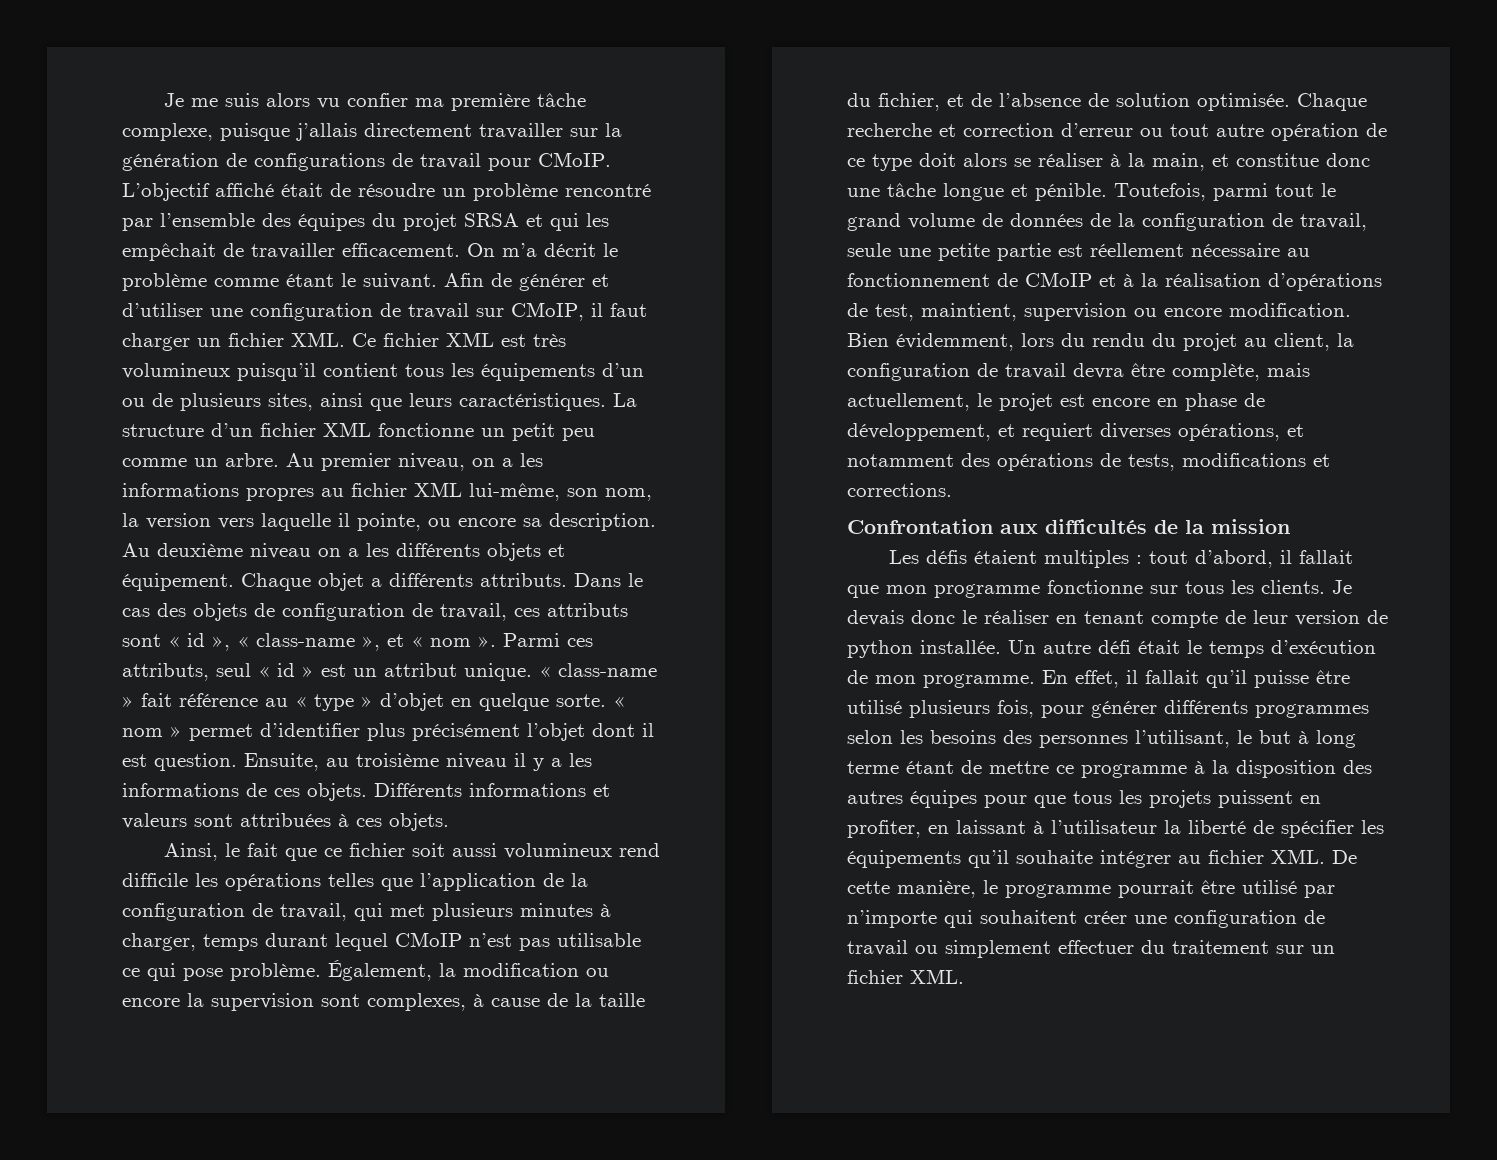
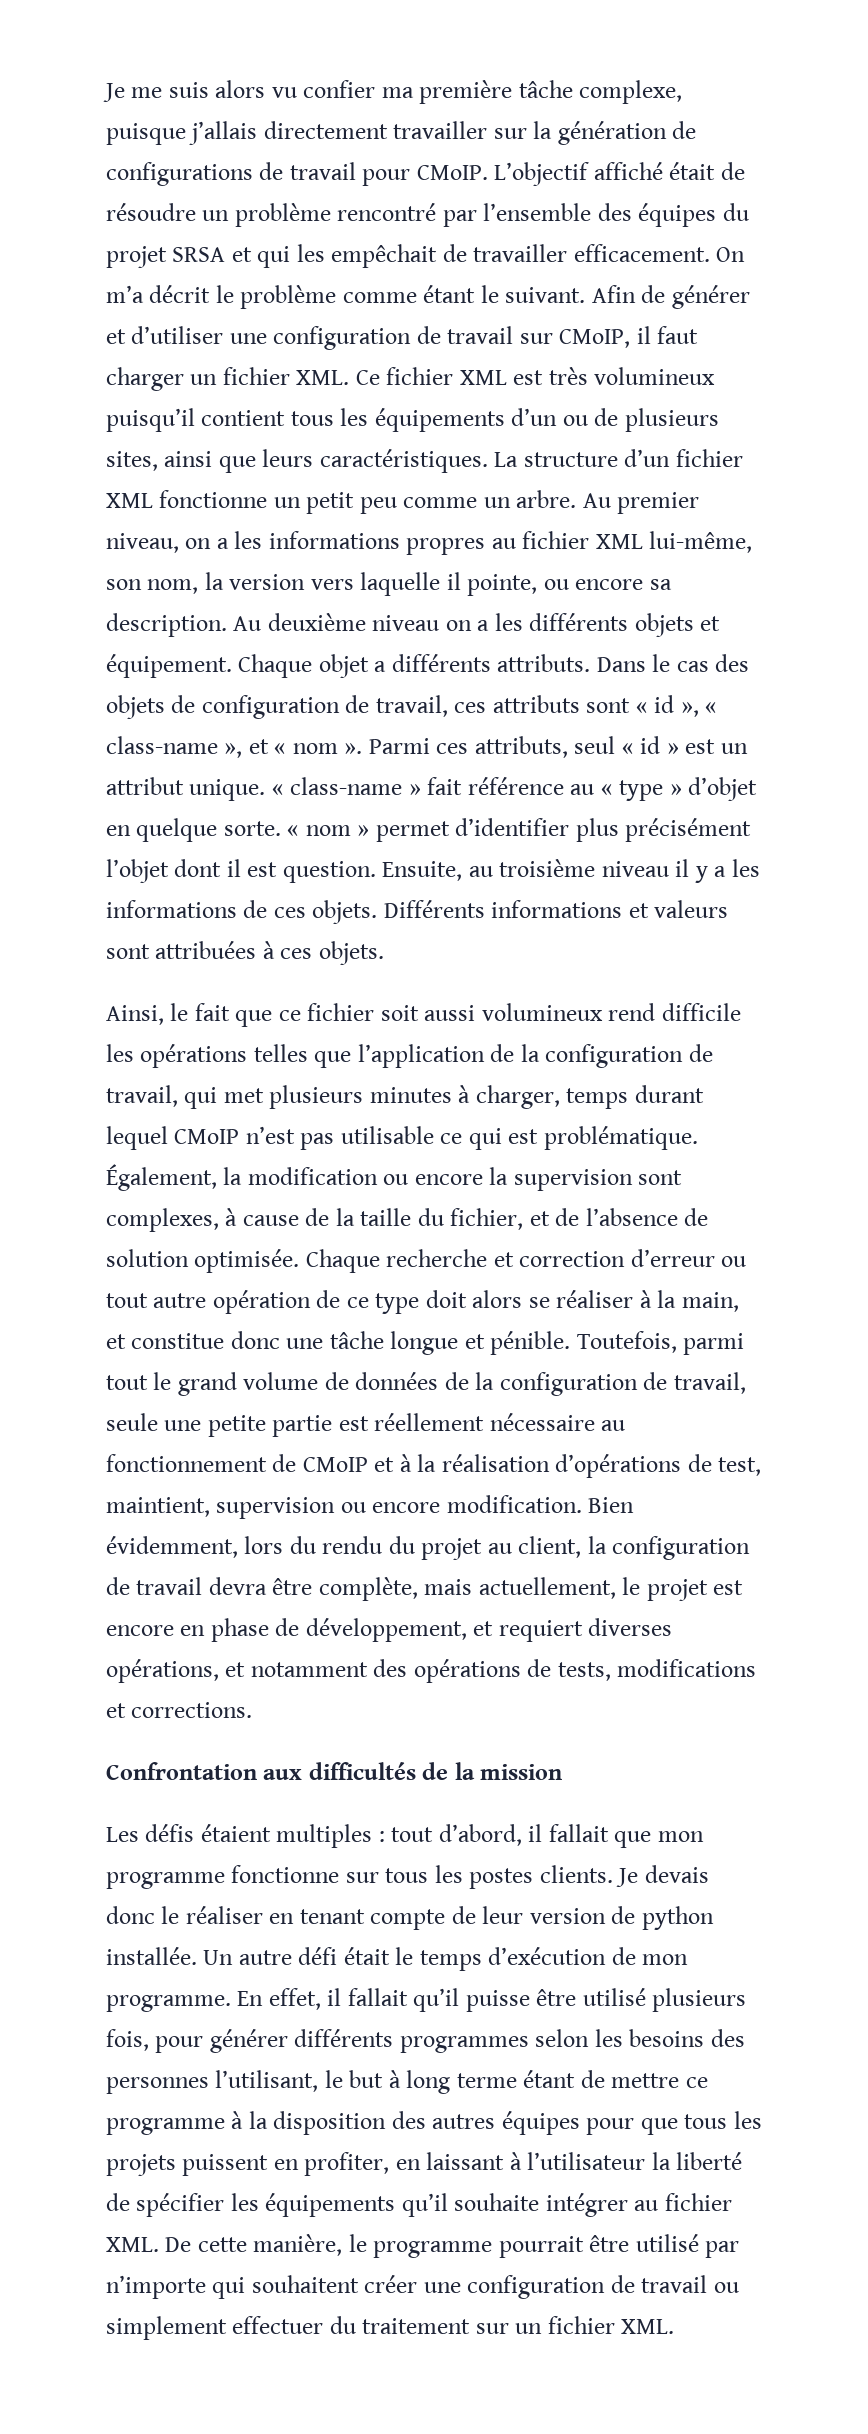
- Ainsi, le fait que ce fichier soit aussi volumineux rend difficile les opérations telles que l’application de la configuration de travail, qui met plusieurs minutes à charger, temps durant lequel CMoIP n’est pas utilisable ce qui pose problème.
+ Ainsi, le fait que ce fichier soit aussi volumineux rend difficile les opérations telles que l’application de la configuration de travail, qui met plusieurs minutes à charger, temps durant lequel CMoIP n’est pas utilisable ce qui est problématique.
- Les défis étaient multiples : tout d’abord, il fallait que mon programme fonctionne sur tous les clients.
+ Les défis étaient multiples : tout d’abord, il fallait que mon programme fonctionne sur tous les postes clients.

